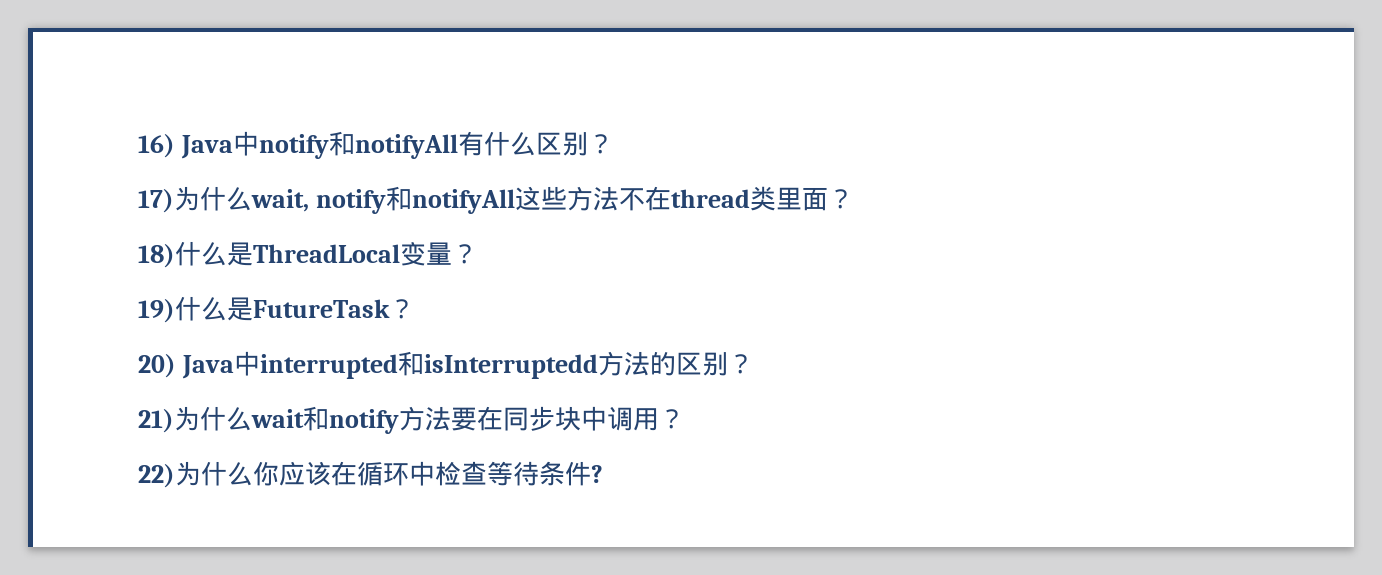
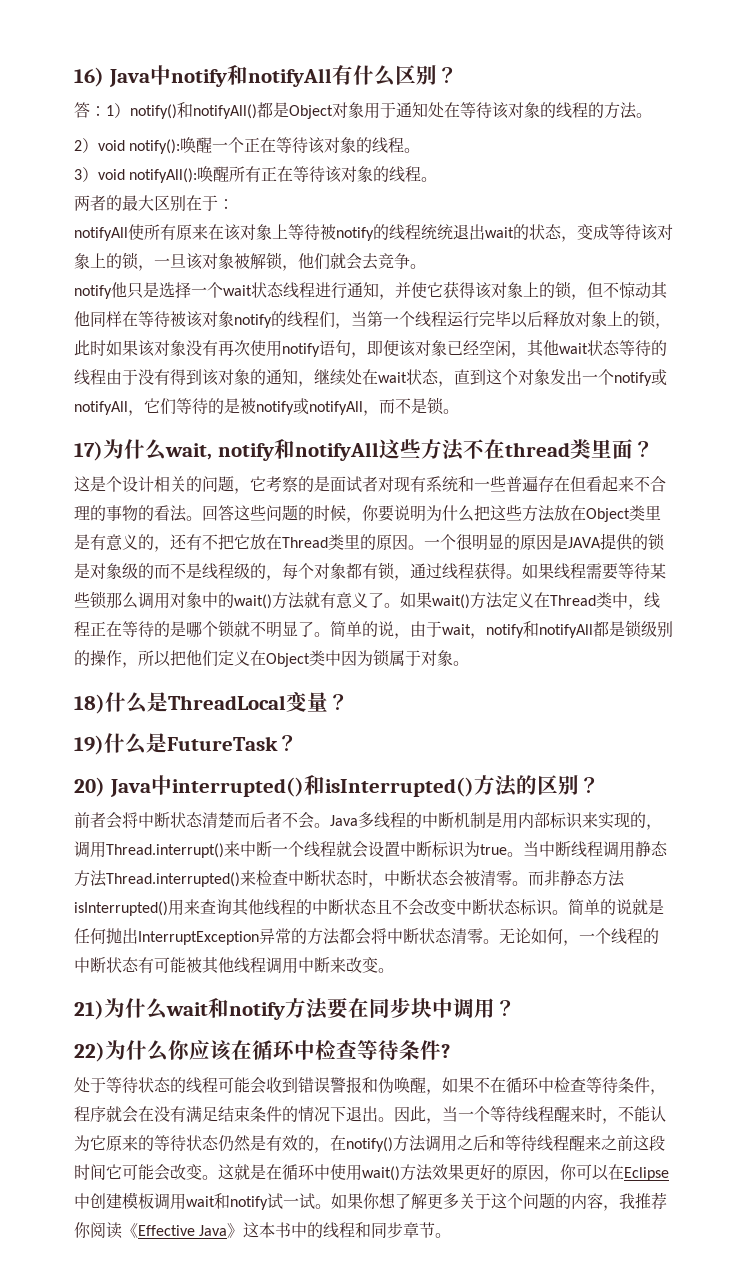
+ 答：1）notify()和notifyAll()都是Object对象用于通知处在等待该对象的线程的方法。
+ 2）void notify():唤醒一个正在等待该对象的线程。
+ 3）void notifyAll():唤醒所有正在等待该对象的线程。
+ 两者的最大区别在于：
+ notifyAll使所有原来在该对象上等待被notify的线程统统退出wait的状态，变成等待该对象上的锁，一旦该对象被解锁，他们就会去竞争。
+ notify他只是选择一个wait状态线程进行通知，并使它获得该对象上的锁，但不惊动其他同样在等待被该对象notify的线程们，当第一个线程运行完毕以后释放对象上的锁，此时如果该对象没有再次使用notify语句，即便该对象已经空闲，其他wait状态等待的线程由于没有得到该对象的通知，继续处在wait状态，直到这个对象发出一个notify或notifyAll，它们等待的是被notify或notifyAll，而不是锁。
+ 这是个设计相关的问题，它考察的是面试者对现有系统和一些普遍存在但看起来不合理的事物的看法。回答这些问题的时候，你要说明为什么把这些方法放在Object类里是有意义的，还有不把它放在Thread类里的原因。一个很明显的原因是JAVA提供的锁是对象级的而不是线程级的，每个对象都有锁，通过线程获得。如果线程需要等待某些锁那么调用对象中的wait()方法就有意义了。如果wait()方法定义在Thread类中，线程正在等待的是哪个锁就不明显了。简单的说，由于wait，notify和notifyAll都是锁级别的操作，所以把他们定义在Object类中因为锁属于对象。
- 20) Java中interrupted和isInterruptedd方法的区别？
+ 20) Java中interrupted()和isInterrupted()方法的区别？
+ 前者会将中断状态清楚而后者不会。Java多线程的中断机制是用内部标识来实现的，调用Thread.interrupt()来中断一个线程就会设置中断标识为true。当中断线程调用静态方法Thread.interrupted()来检查中断状态时，中断状态会被清零。而非静态方法isInterrupted()用来查询其他线程的中断状态且不会改变中断状态标识。简单的说就是任何抛出InterruptException异常的方法都会将中断状态清零。无论如何，一个线程的中断状态有可能被其他线程调用中断来改变。
+ 处于等待状态的线程可能会收到错误警报和伪唤醒，如果不在循环中检查等待条件，程序就会在没有满足结束条件的情况下退出。因此，当一个等待线程醒来时，不能认为它原来的等待状态仍然是有效的，在notify()方法调用之后和等待线程醒来之前这段时间它可能会改变。这就是在循环中使用wait()方法效果更好的原因，你可以在Eclipse中创建模板调用wait和notify试一试。如果你想了解更多关于这个问题的内容，我推荐你阅读《Effective Java》这本书中的线程和同步章节。

